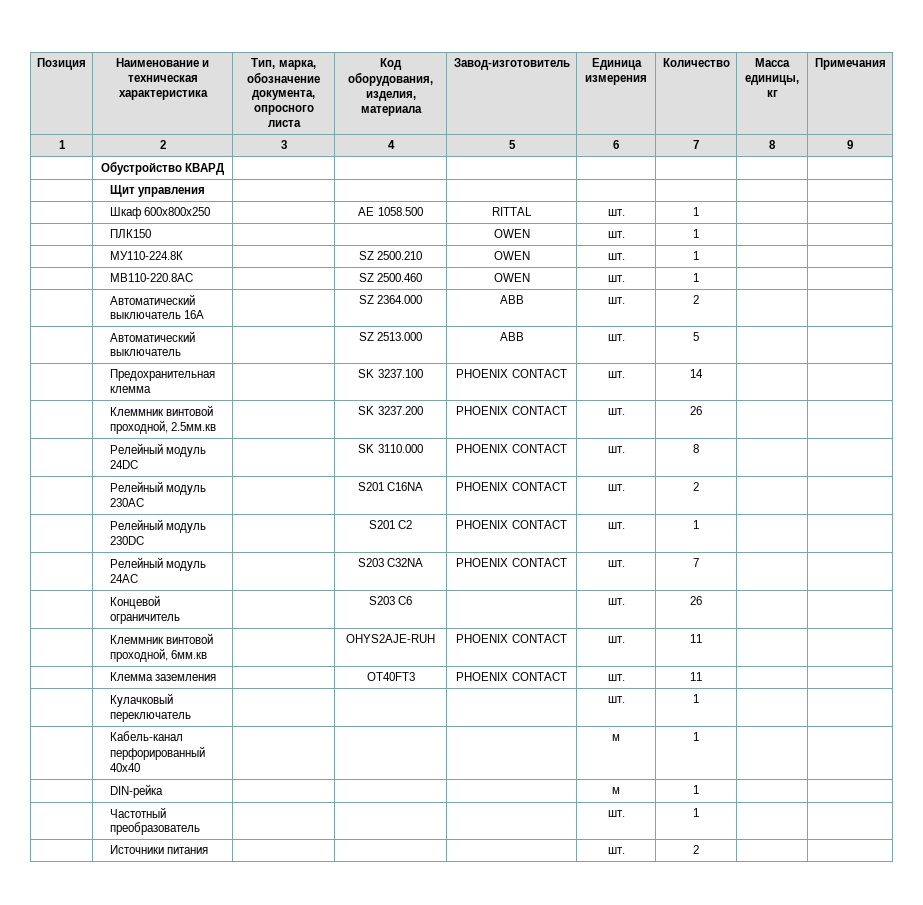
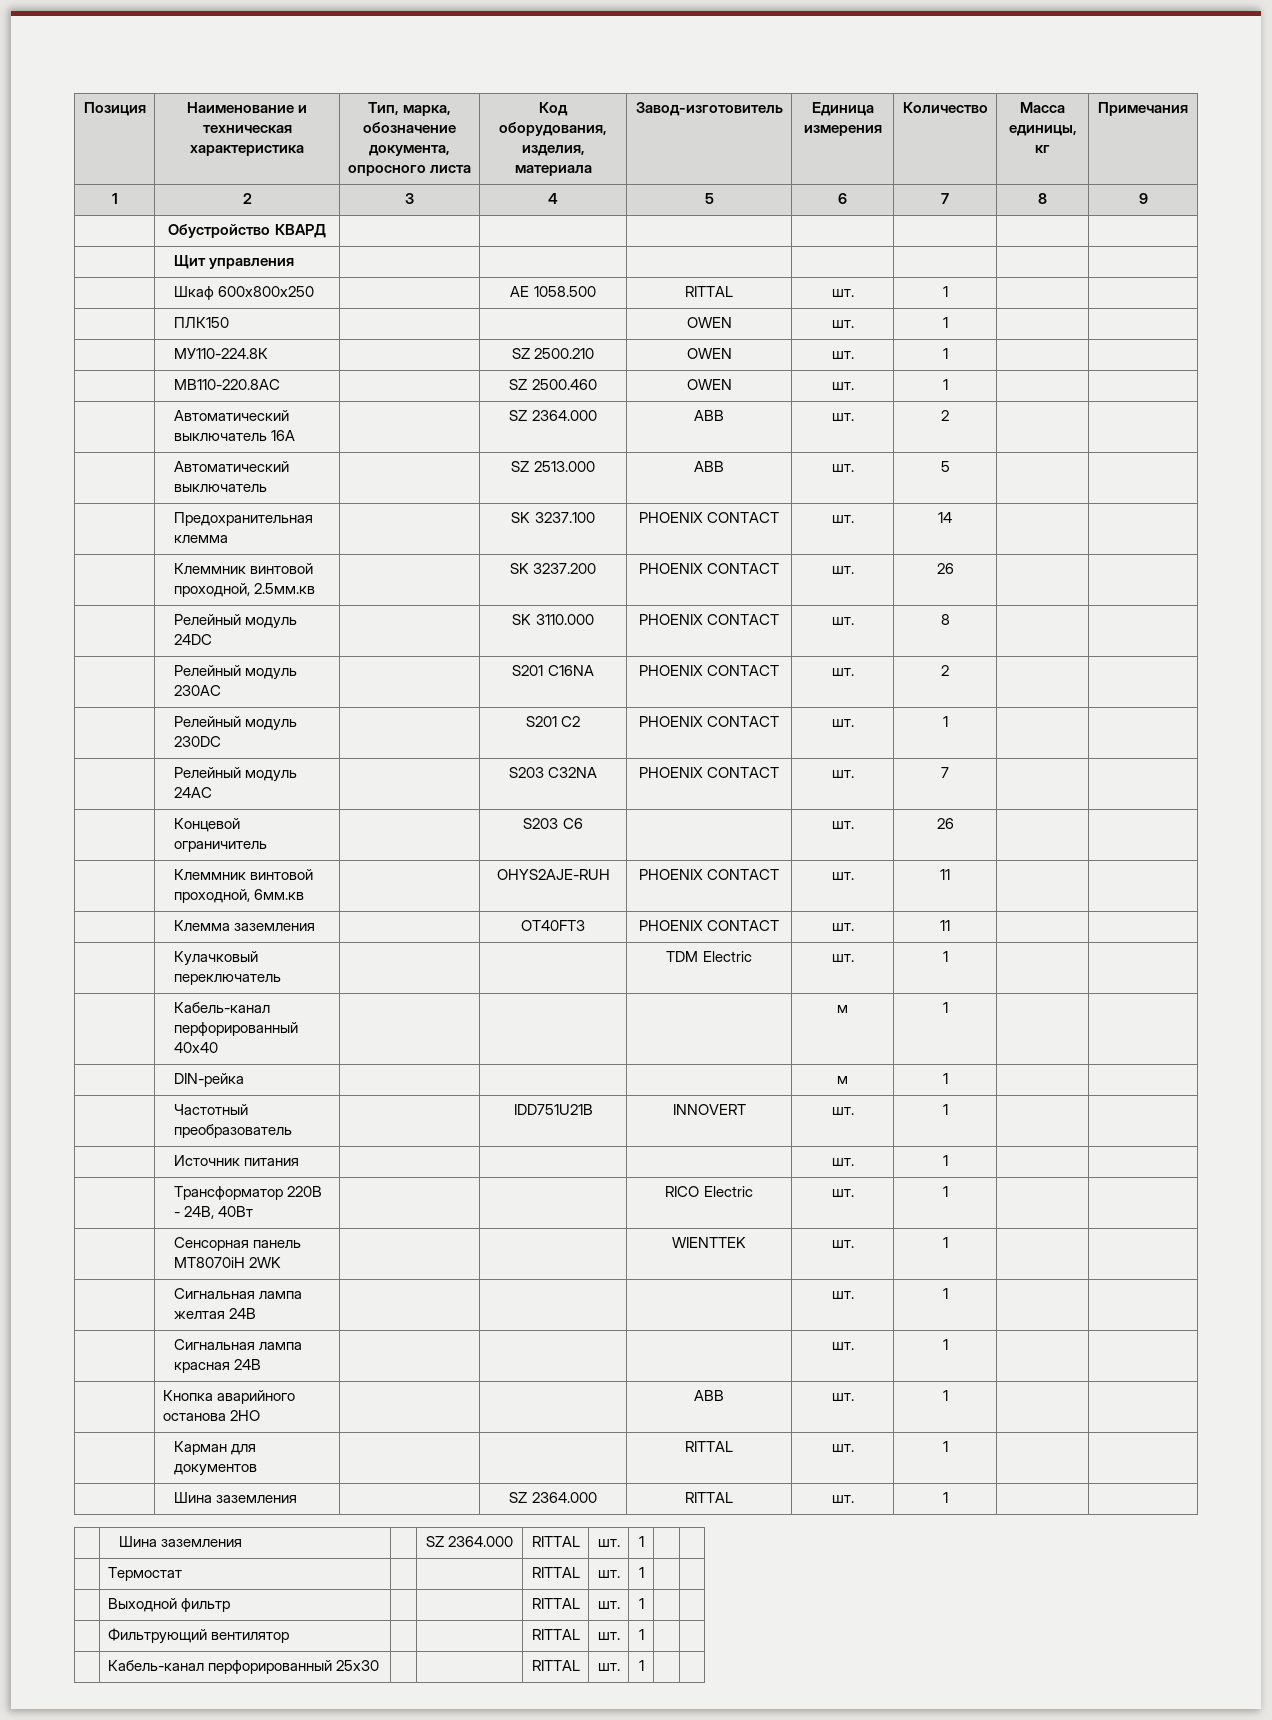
- | Кулачковый переключатель | | | | шт. | 1 | |
+ | Кулачковый переключатель | | | TDM Electric | шт. | 1 | |
- | Частотный преобразователь | | | | шт. | 1 | |
- | Источники питания | | | | шт. | 2 | |
+ | Частотный преобразователь | | IDD751U21B | INNOVERT | шт. | 1 | |
+ | Источник питания | | | | шт. | 1 | |
+ | Трансформатор 220В - 24В, 40Вт | | | RICO Electric | шт. | 1 | |
+ | Сенсорная панель MT8070iH 2WK | | | WIENTTEK | шт. | 1 | |
+ | Сигнальная лампа желтая 24В | | | | шт. | 1 | |
+ | Сигнальная лампа красная 24В | | | | шт. | 1 | |
+ | Кнопка аварийного останова 2НО | | | ABB | шт. | 1 | |
+ | Карман для документов | | | RITTAL | шт. | 1 | |
+ | Шина заземления | | SZ 2364.000 | RITTAL | шт. | 1 | |
+ | Шина заземления | | SZ 2364.000 | RITTAL | шт. | 1 | |
+ | Термостат | | | RITTAL | шт. | 1 | |
+ | Выходной фильтр | | | RITTAL | шт. | 1 | |
+ | Фильтрующий вентилятор | | | RITTAL | шт. | 1 | |
+ | Кабель-канал перфорированный 25х30 | | | RITTAL | шт. | 1 | |

